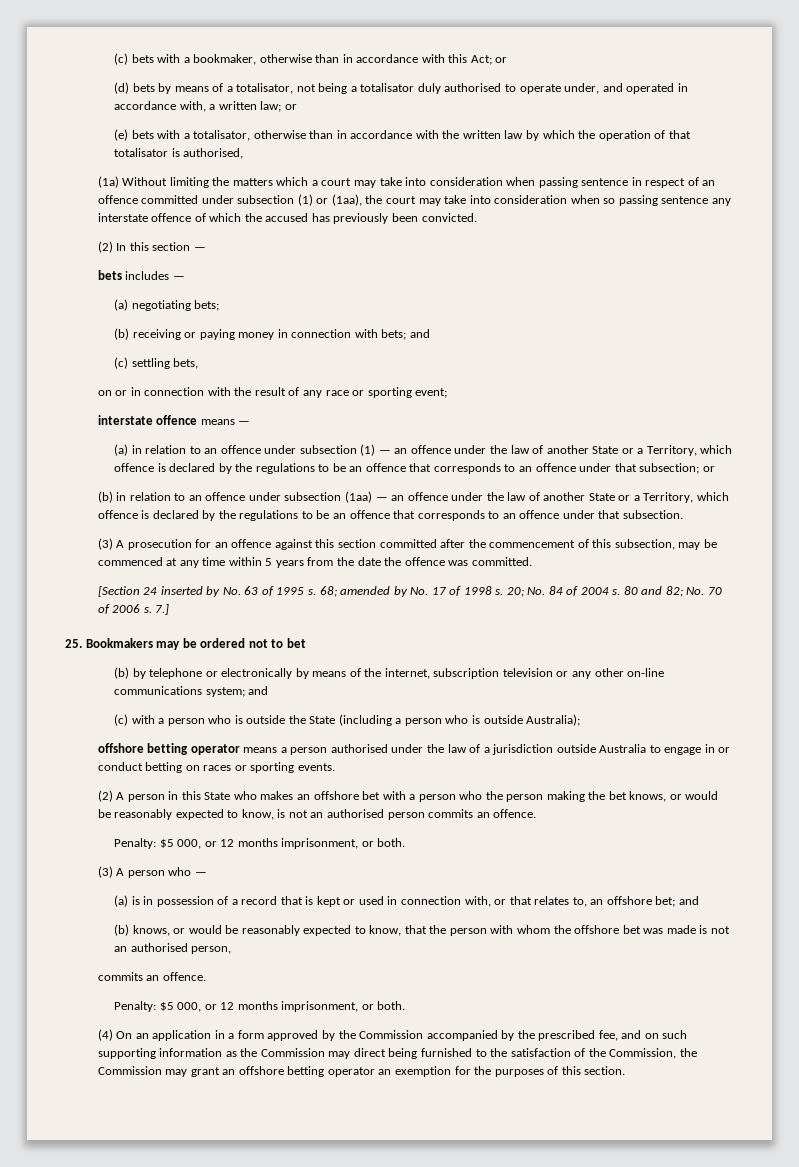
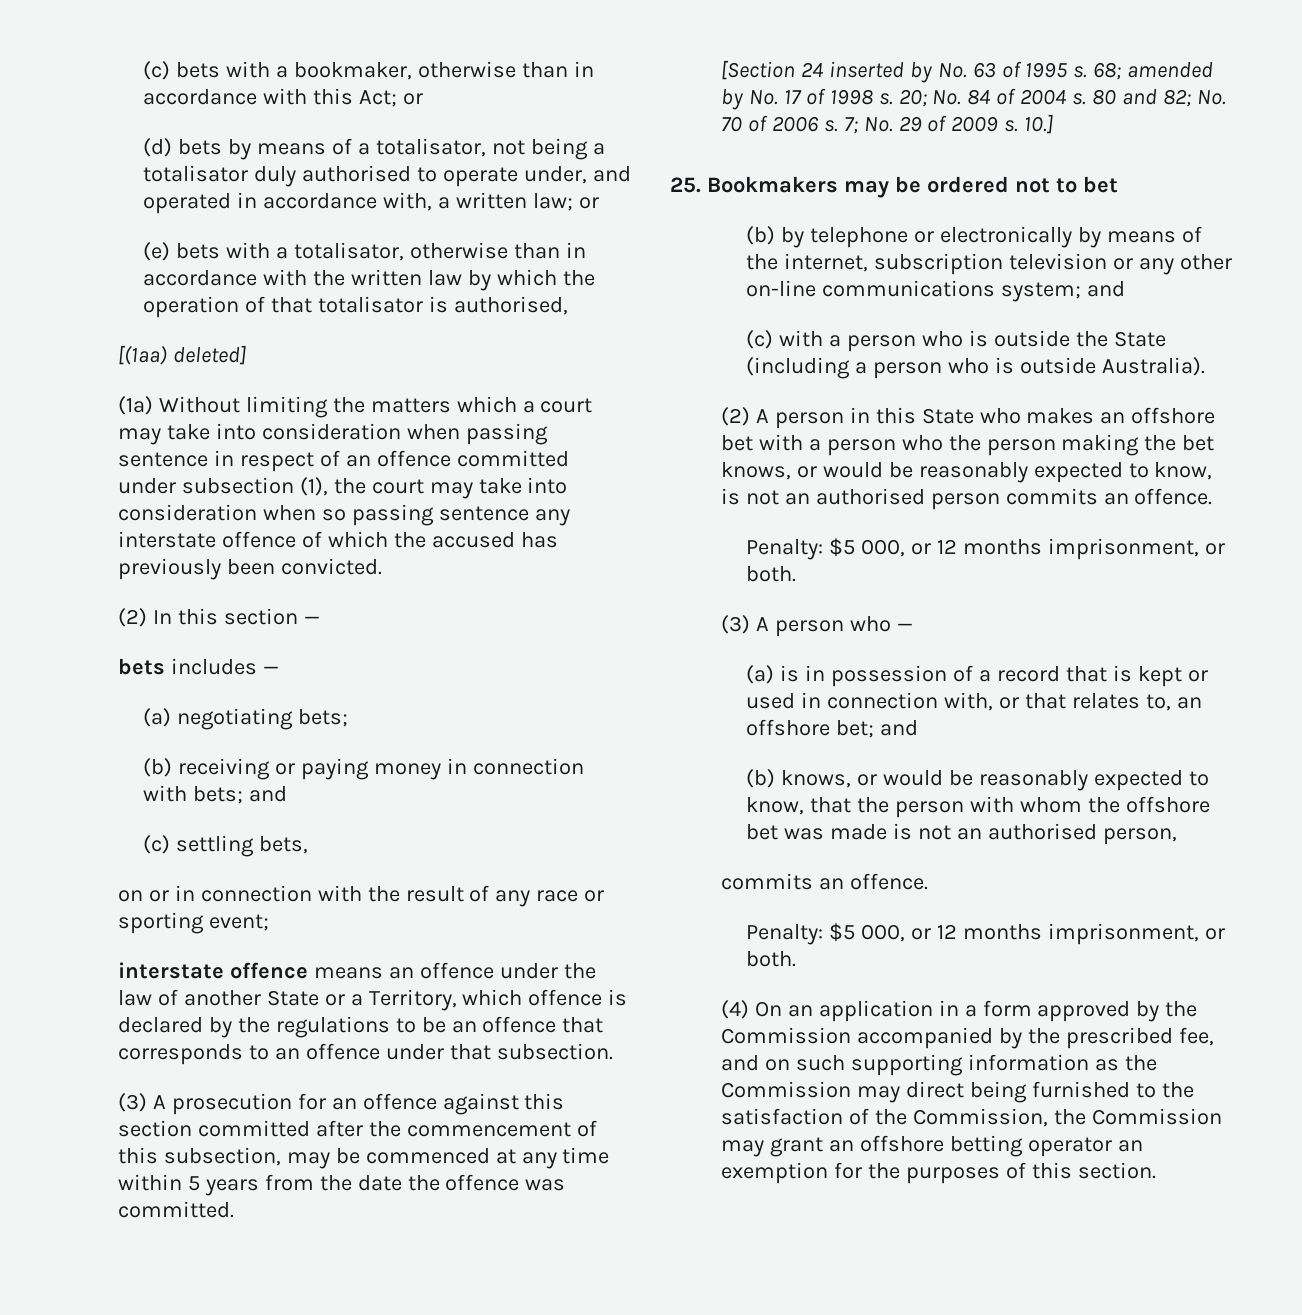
+ [(1aa) deleted]
- (1a) Without limiting the matters which a court may take into consideration when passing sentence in respect of an offence committed under subsection (1) or (1aa), the court may take into consideration when so passing sentence any interstate offence of which the accused has previously been convicted.
+ (1a) Without limiting the matters which a court may take into consideration when passing sentence in respect of an offence committed under subsection (1), the court may take into consideration when so passing sentence any interstate offence of which the accused has previously been convicted.
- interstate offence means —
- (a) in relation to an offence under subsection (1) — an offence under the law of another State or a Territory, which offence is declared by the regulations to be an offence that corresponds to an offence under that subsection; or
- (b) in relation to an offence under subsection (1aa) — an offence under the law of another State or a Territory, which offence is declared by the regulations to be an offence that corresponds to an offence under that subsection.
+ interstate offence means an offence under the law of another State or a Territory, which offence is declared by the regulations to be an offence that corresponds to an offence under that subsection.
- 7.]
+ 7; No. 29 of 2009 s. 10.]
- (c) with a person who is outside the State (including a person who is outside Australia);
- offshore betting operator means a person authorised under the law of a jurisdiction outside Australia to engage in or conduct betting on races or sporting events.
+ (c) with a person who is outside the State (including a person who is outside Australia).

